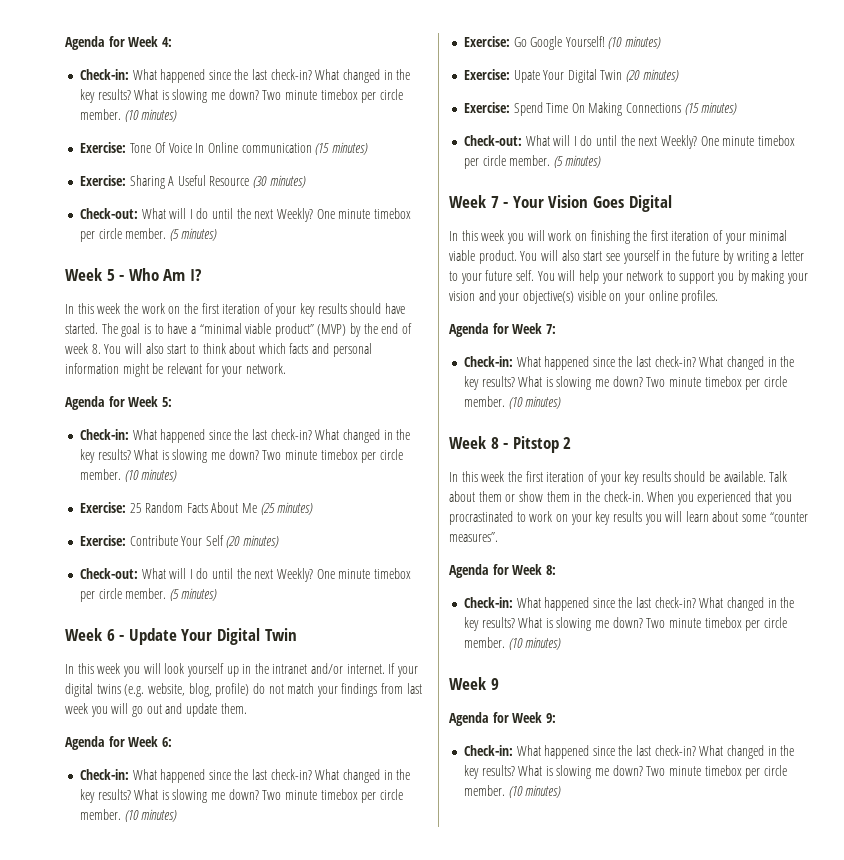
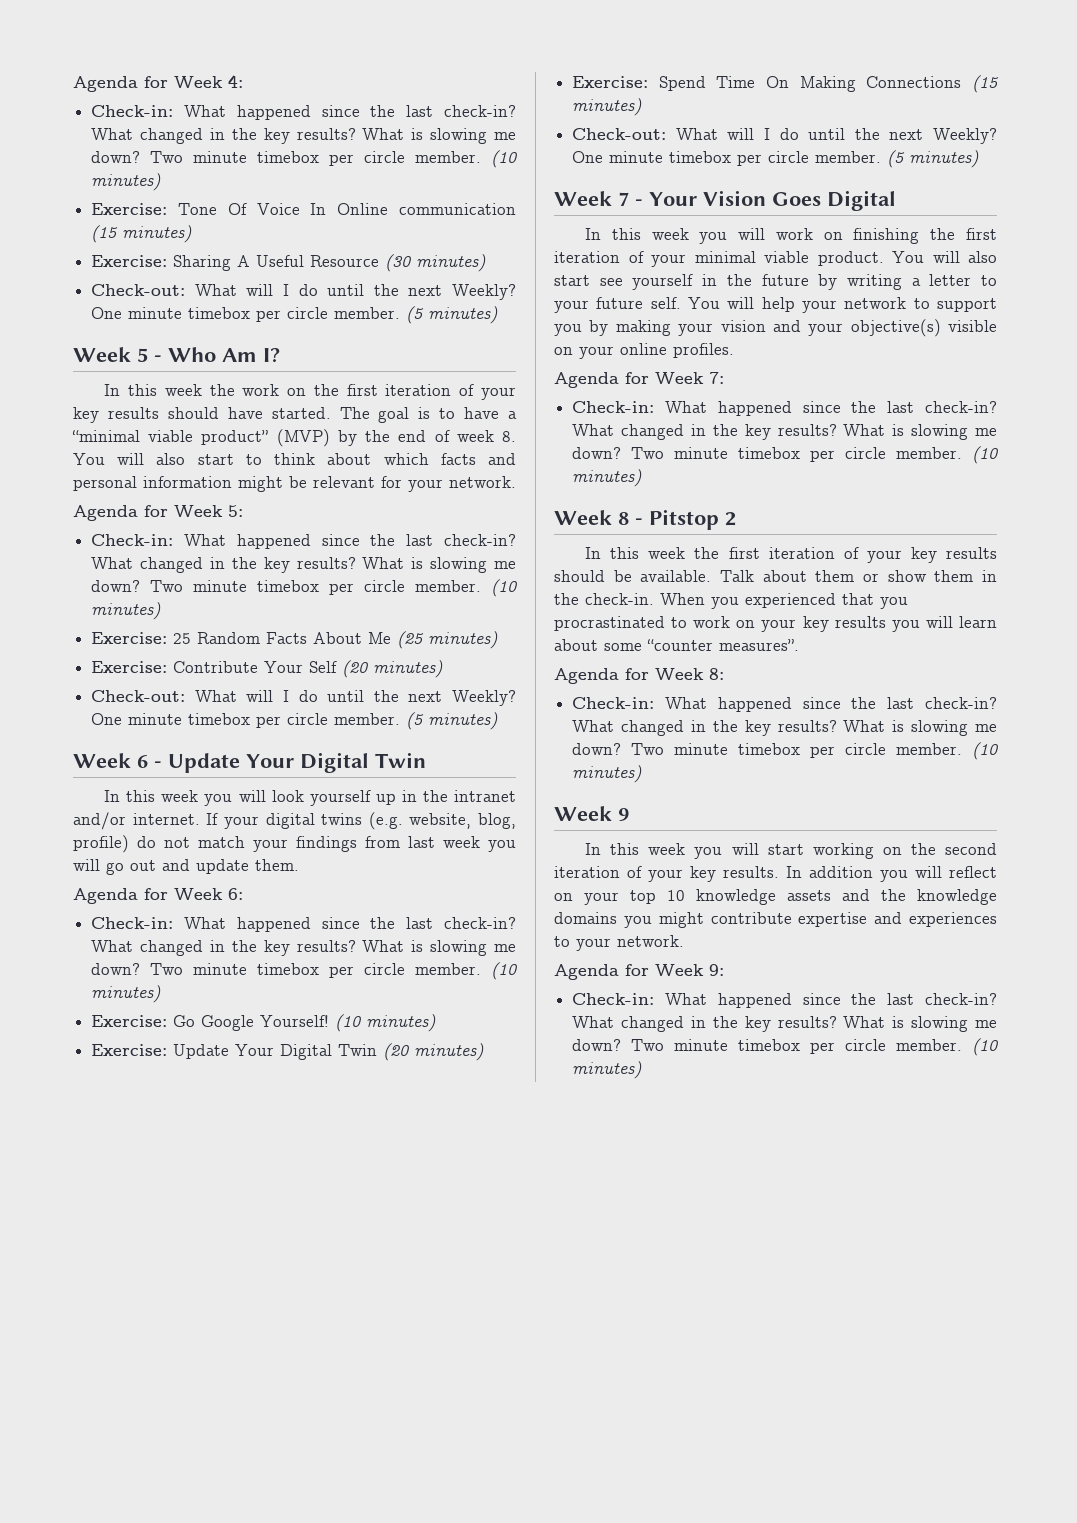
- Exercise: Upate Your Digital Twin (20 minutes)
+ Exercise: Update Your Digital Twin (20 minutes)
+ In this week you will start working on the second iteration of your key results. In addition you will reflect on your top 10 knowledge assets and the knowledge domains you might contribute expertise and experiences to your network.

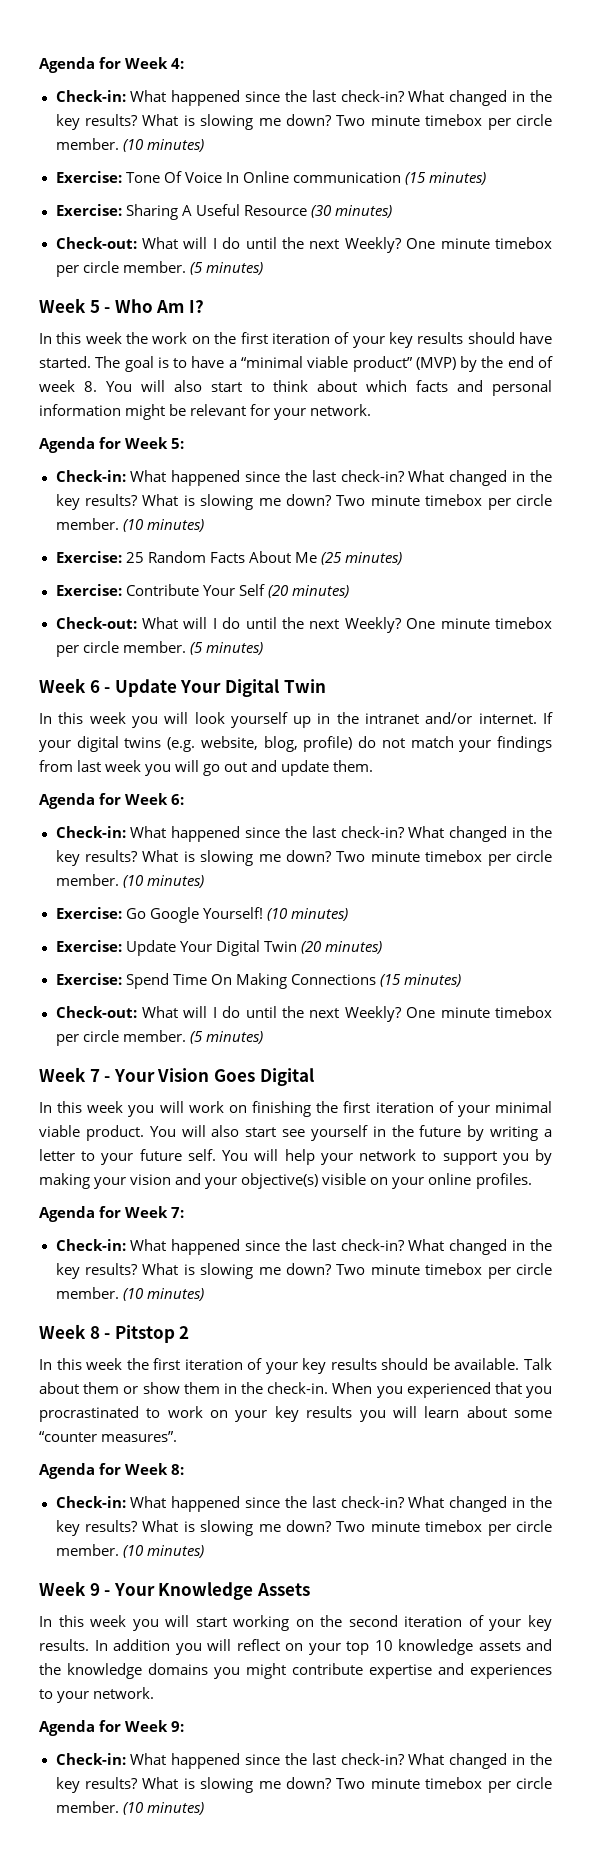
- Week 9
+ Week 9 - Your Knowledge Assets

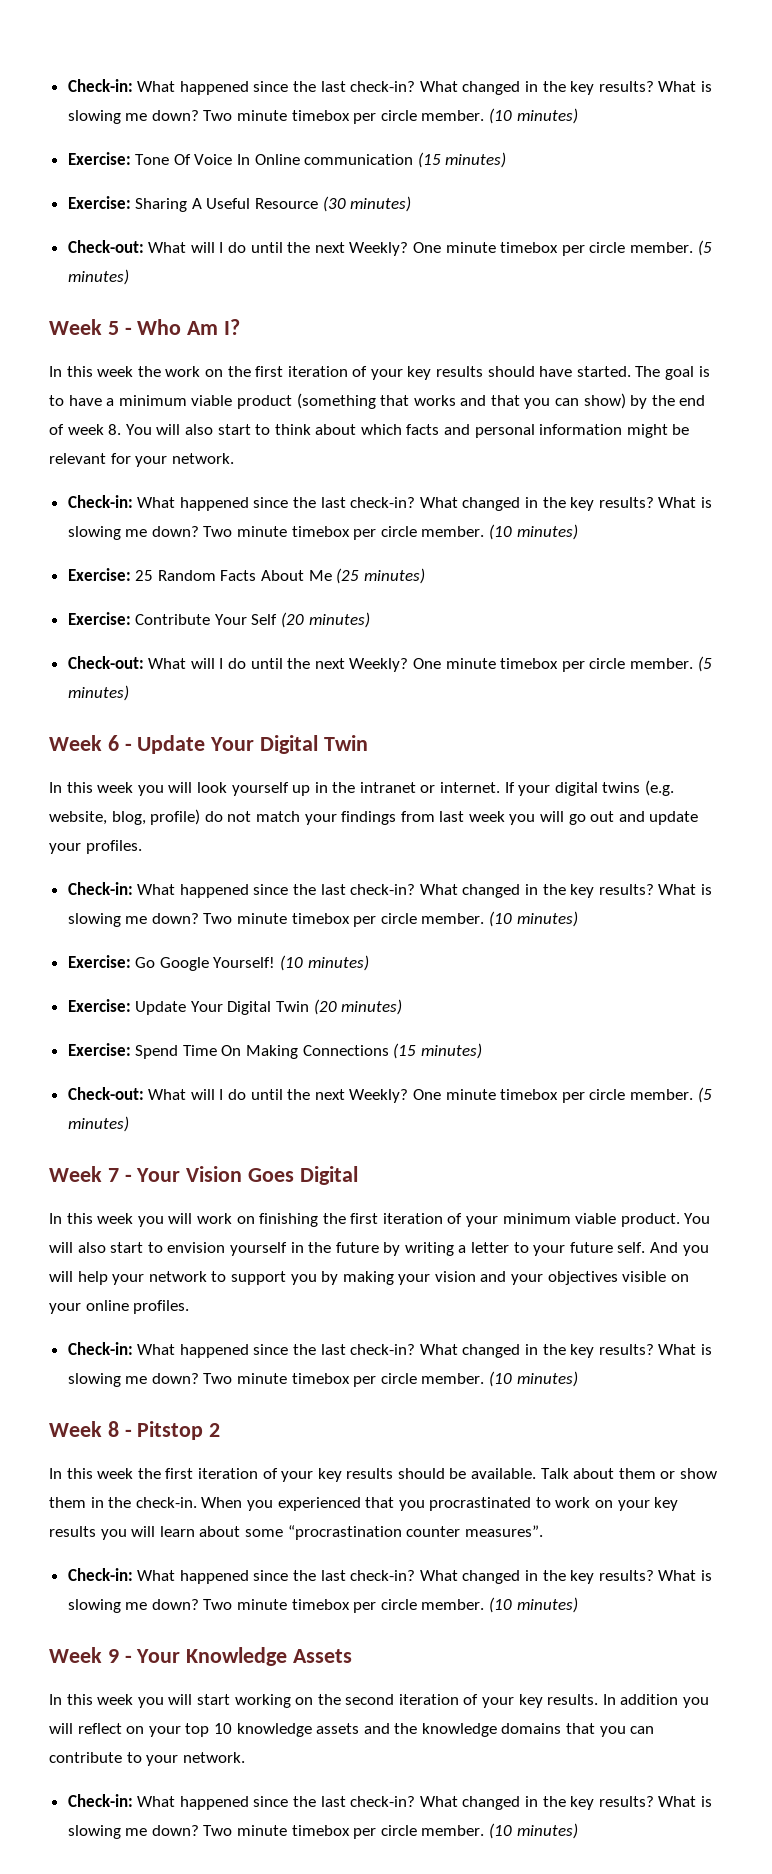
- Agenda for Week 4:
- The goal is to have a “minimal viable product” (MVP) by the end of week 8. You will also start to think about which facts and personal information might be relevant for your network.
+ The goal is to have a minimum viable product (something that works and that you can show) by the end of week 8. You will also start to think about which facts and personal information might be relevant for your network.
- Agenda for Week 5:
- In this week you will look yourself up in the intranet and/or internet.
+ In this week you will look yourself up in the intranet or internet.
- If your digital twins (e.g. website, blog, profile) do not match your findings from last week you will go out and update them.
- Agenda for Week 6:
+ If your digital twins (e.g. website, blog, profile) do not match your findings from last week you will go out and update your profiles.
- In this week you will work on finishing the first iteration of your minimal viable product.
+ In this week you will work on finishing the first iteration of your minimum viable product.
- You will also start see yourself in the future by writing a letter to your future self.
+ You will also start to envision yourself in the future by writing a letter to your future self.
- You will help your network to support you by making your vision and your objective(s) visible on your online profiles.
+ And you will help your network to support you by making your vision and your objectives visible on your online profiles.
- Agenda for Week 7:
- When you experienced that you procrastinated to work on your key results you will learn about some “counter measures”.
+ When you experienced that you procrastinated to work on your key results you will learn about some “procrastination counter measures”.
- Agenda for Week 8:
- In addition you will reflect on your top 10 knowledge assets and the knowledge domains you might contribute expertise and experiences to your network.
+ In addition you will reflect on your top 10 knowledge assets and the knowledge domains that you can contribute to your network.
- Agenda for Week 9:

